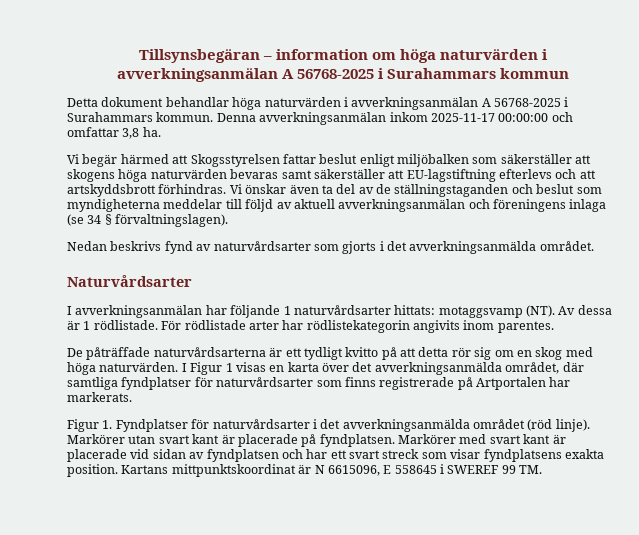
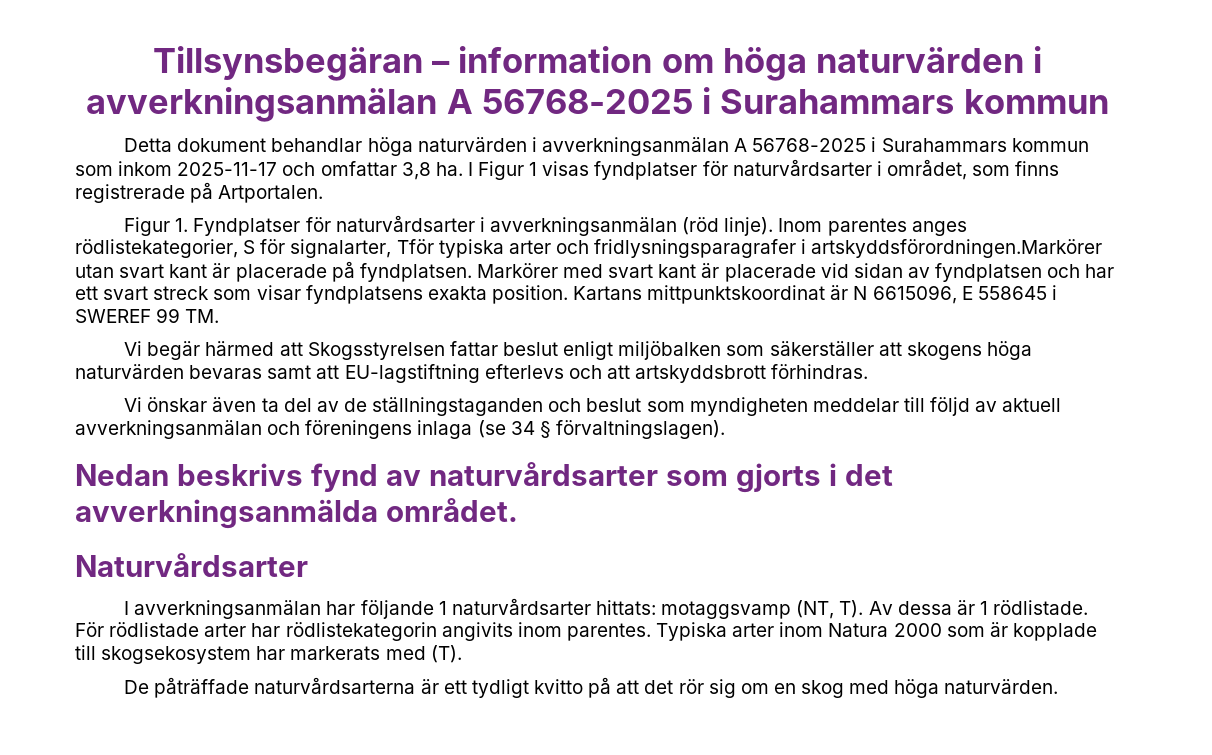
- Detta dokument behandlar höga naturvärden i avverkningsanmälan A 56768-2025 i Surahammars kommun. Denna avverkningsanmälan inkom 2025-11-17 00:00:00 och omfattar 3,8 ha.
- Vi begär härmed att Skogsstyrelsen fattar beslut enligt miljöbalken som säkerställer att skogens höga naturvärden bevaras samt säkerställer att EU-lagstiftning efterlevs och att artskyddsbrott förhindras. Vi önskar även ta del av de ställningstaganden och beslut som myndigheterna meddelar till följd av aktuell avverkningsanmälan och föreningens inlaga (se 34 § förvaltningslagen).
- Nedan beskrivs fynd av naturvårdsarter som gjorts i det avverkningsanmälda området.
- Naturvårdsarter
- I avverkningsanmälan har följande 1 naturvårdsarter hittats: motaggsvamp (NT). Av dessa är 1 rödlistade. För rödlistade arter har rödlistekategorin angivits inom parentes.
- De påträffade naturvårdsarterna är ett tydligt kvitto på att detta rör sig om en skog med höga naturvärden. I Figur 1 visas en karta över det avverkningsanmälda området, där samtliga fyndplatser för naturvårdsarter som finns registrerade på Artportalen har markerats.
+ Detta dokument behandlar höga naturvärden i avverkningsanmälan A 56768-2025 i Surahammars kommun som inkom 2025-11-17 och omfattar 3,8 ha. I Figur 1 visas fyndplatser för naturvårdsarter i området, som finns registrerade på Artportalen.
- Figur 1. Fyndplatser för naturvårdsarter i det avverkningsanmälda området (röd linje). Markörer utan svart kant är placerade på fyndplatsen.
+ Figur 1. Fyndplatser för naturvårdsarter i avverkningsanmälan (röd linje). Inom parentes anges rödlistekategorier, S för signalarter, Tför typiska arter och fridlysningsparagrafer i artskyddsförordningen.Markörer utan svart kant är placerade på fyndplatsen.
+ Vi begär härmed att Skogsstyrelsen fattar beslut enligt miljöbalken som säkerställer att skogens höga naturvärden bevaras samt att EU-lagstiftning efterlevs och att artskyddsbrott förhindras.
+ Vi önskar även ta del av de ställningstaganden och beslut som myndigheten meddelar till följd av aktuell avverkningsanmälan och föreningens inlaga (se 34 § förvaltningslagen).
+ Nedan beskrivs fynd av naturvårdsarter som gjorts i det avverkningsanmälda området.
+ Naturvårdsarter
+ I avverkningsanmälan har följande 1 naturvårdsarter hittats: motaggsvamp (NT, T). Av dessa är 1 rödlistade. För rödlistade arter har rödlistekategorin angivits inom parentes. Typiska arter inom Natura 2000 som är kopplade till skogsekosystem har markerats med (T).
+ De påträffade naturvårdsarterna är ett tydligt kvitto på att det rör sig om en skog med höga naturvärden.

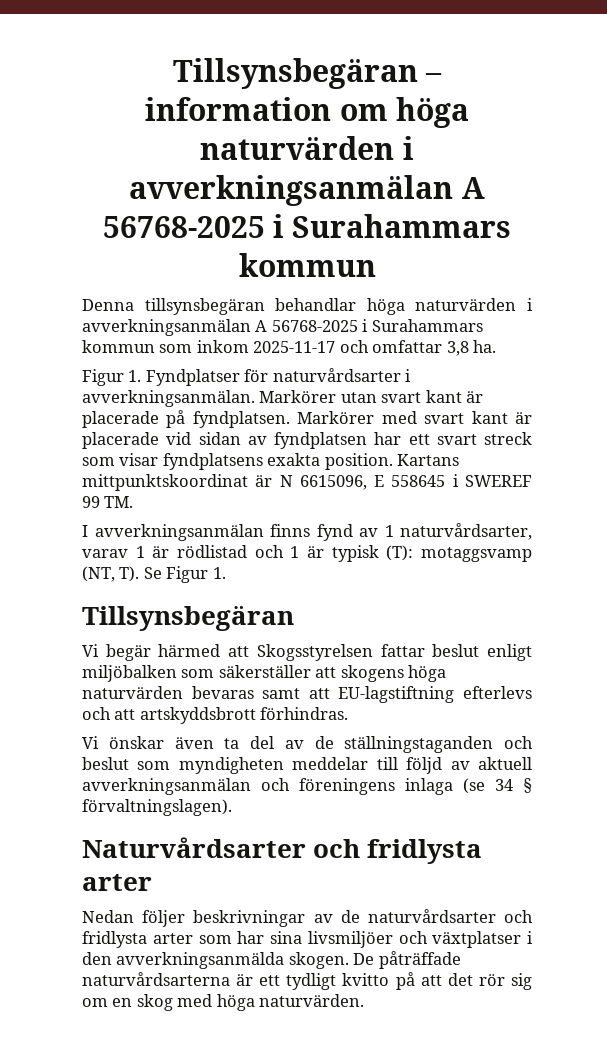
- Detta dokument behandlar höga naturvärden i avverkningsanmälan A 56768-2025 i Surahammars kommun som inkom 2025-11-17 och omfattar 3,8 ha. I Figur 1 visas fyndplatser för naturvårdsarter i området, som finns registrerade på Artportalen.
+ Denna tillsynsbegäran behandlar höga naturvärden i avverkningsanmälan A 56768-2025 i Surahammars kommun som inkom 2025-11-17 och omfattar 3,8 ha.
- Figur 1. Fyndplatser för naturvårdsarter i avverkningsanmälan (röd linje). Inom parentes anges rödlistekategorier, S för signalarter, Tför typiska arter och fridlysningsparagrafer i artskyddsförordningen.Markörer utan svart kant är placerade på fyndplatsen.
+ Figur 1. Fyndplatser för naturvårdsarter i avverkningsanmälan. Markörer utan svart kant är placerade på fyndplatsen.
- Markörer med svart kant är placerade vid sidan av fyndplatsen och har ett svart streck som visar fyndplatsens exakta position.
+ Markörer med svart kant är placerade vid sidan av fyndplatsen har ett svart streck som visar fyndplatsens exakta position.
+ I avverkningsanmälan finns fynd av 1 naturvårdsarter, varav 1 är rödlistad och 1 är typisk (T): motaggsvamp (NT, T). Se Figur 1.
+ Tillsynsbegäran
- Nedan beskrivs fynd av naturvårdsarter som gjorts i det avverkningsanmälda området.
- Naturvårdsarter
- I avverkningsanmälan har följande 1 naturvårdsarter hittats: motaggsvamp (NT, T). Av dessa är 1 rödlistade. För rödlistade arter har rödlistekategorin angivits inom parentes. Typiska arter inom Natura 2000 som är kopplade till skogsekosystem har markerats med (T).
- De påträffade naturvårdsarterna är ett tydligt kvitto på att det rör sig om en skog med höga naturvärden.
+ Naturvårdsarter och fridlysta arter
+ Nedan följer beskrivningar av de naturvårdsarter och fridlysta arter som har sina livsmiljöer och växtplatser i den avverkningsanmälda skogen. De påträffade naturvårdsarterna är ett tydligt kvitto på att det rör sig om en skog med höga naturvärden.

